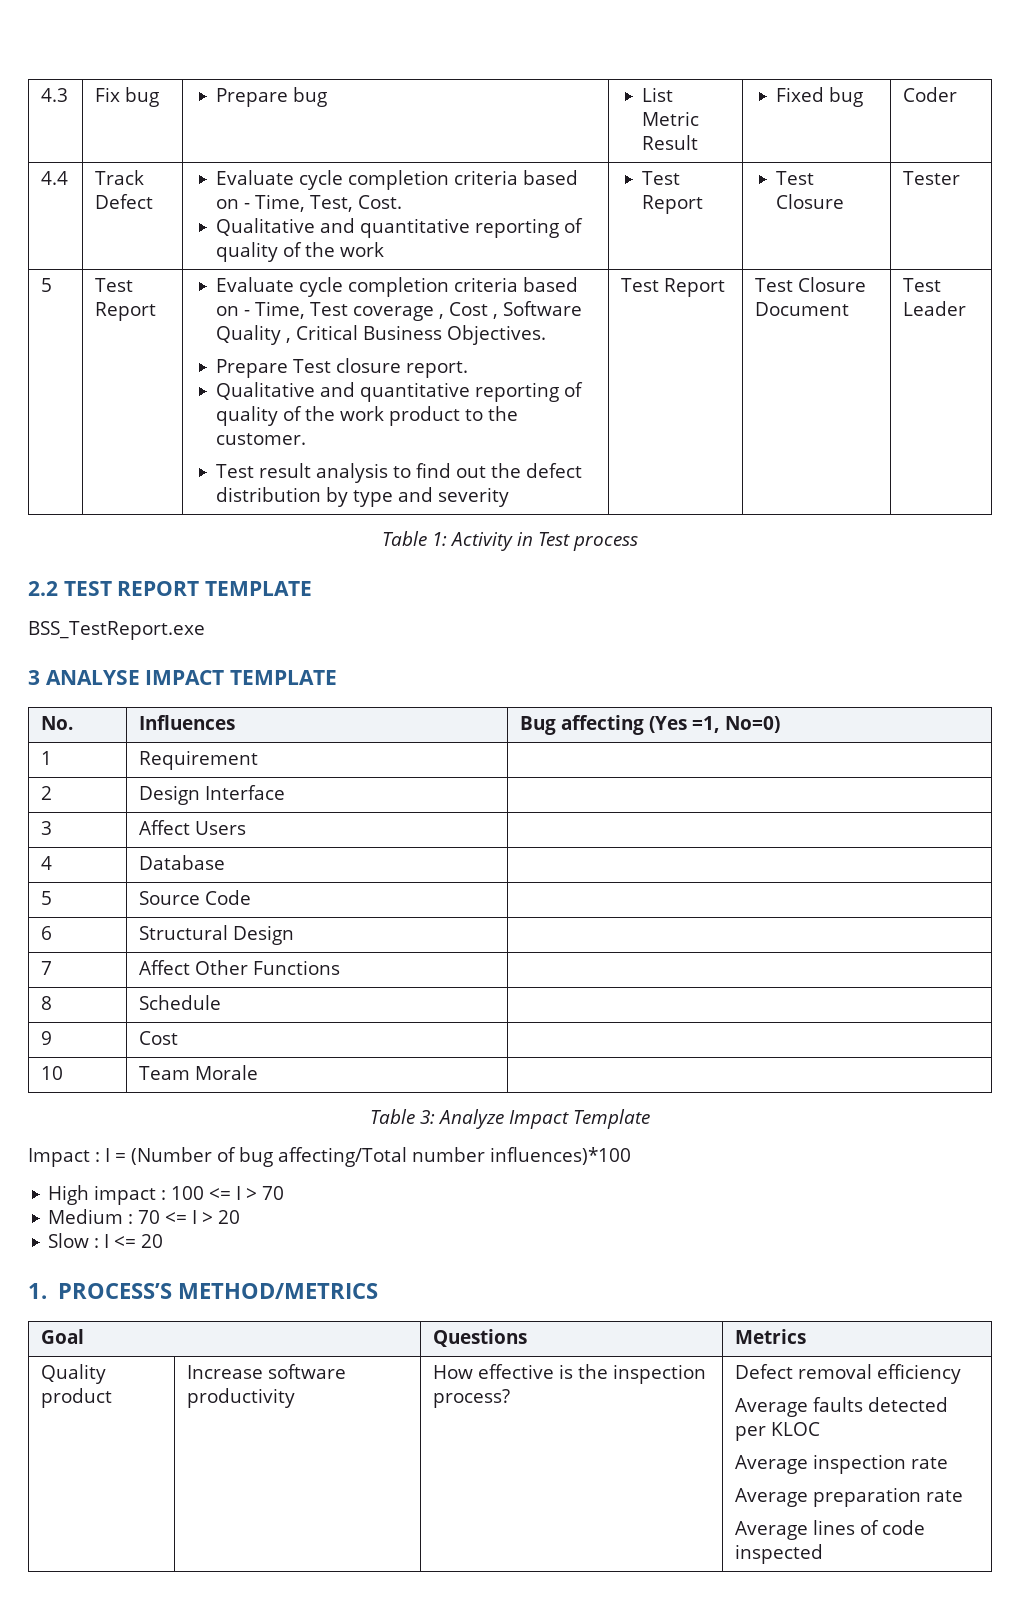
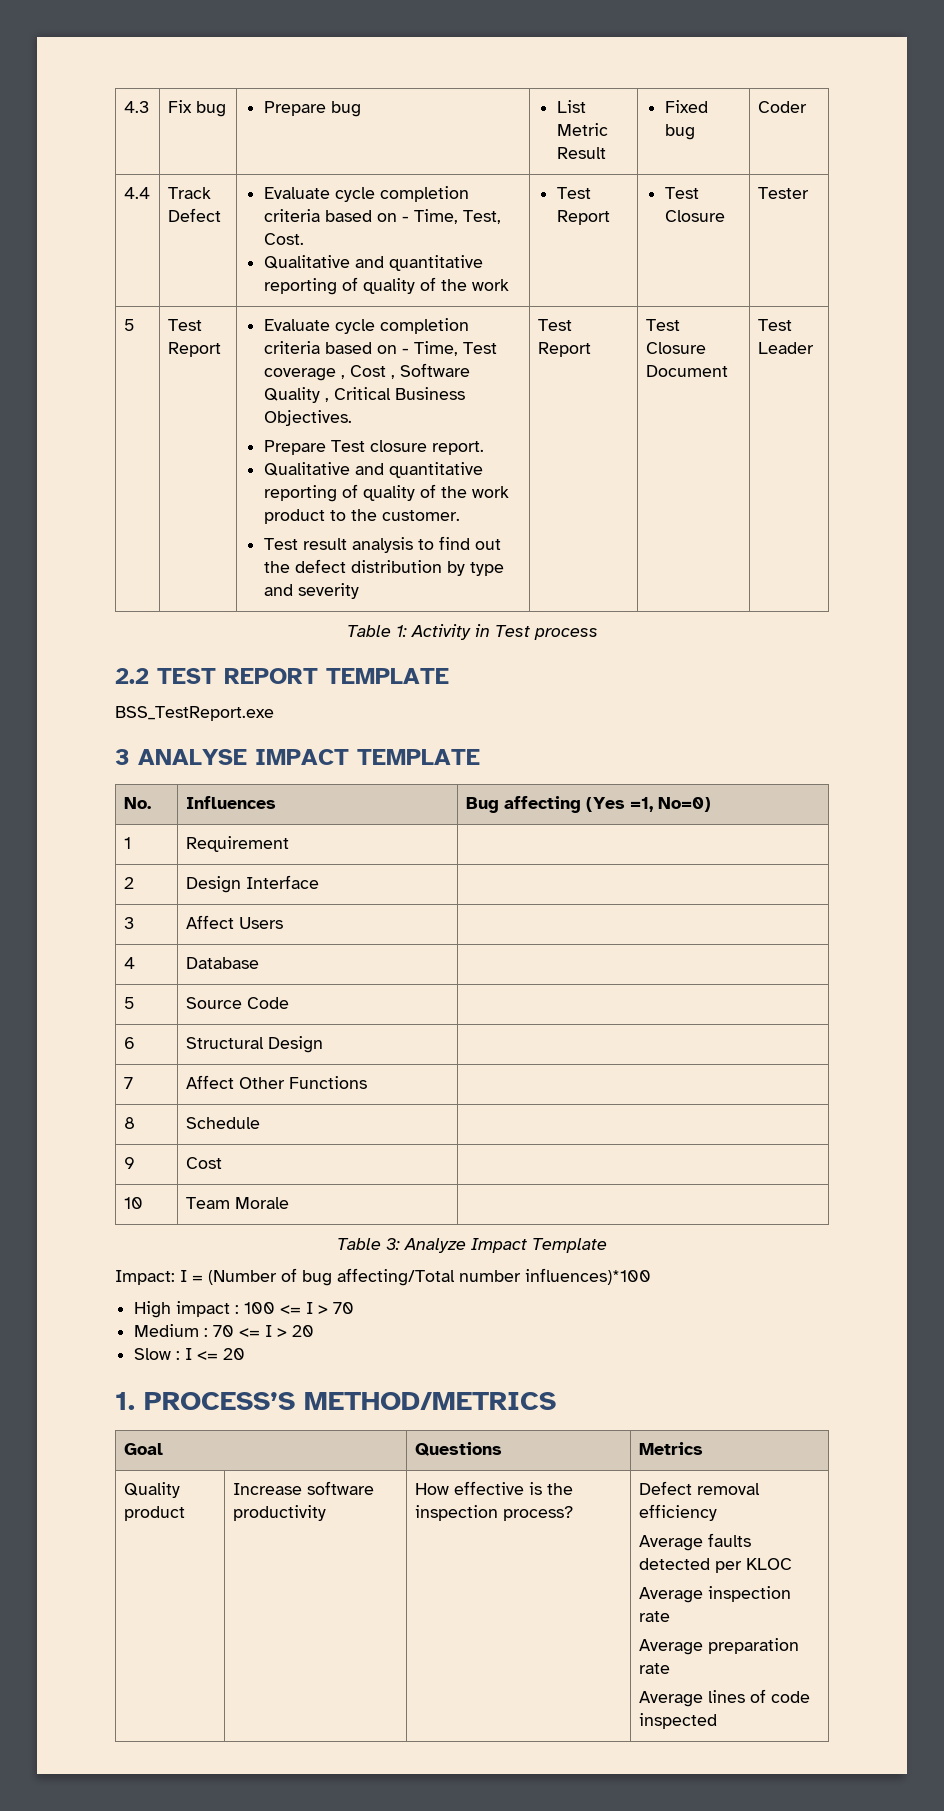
- Impact : I = (Number of bug affecting/Total number influences)*100
+ Impact: I = (Number of bug affecting/Total number influences)*100

